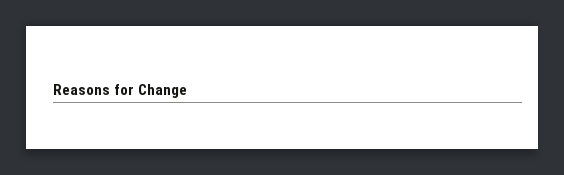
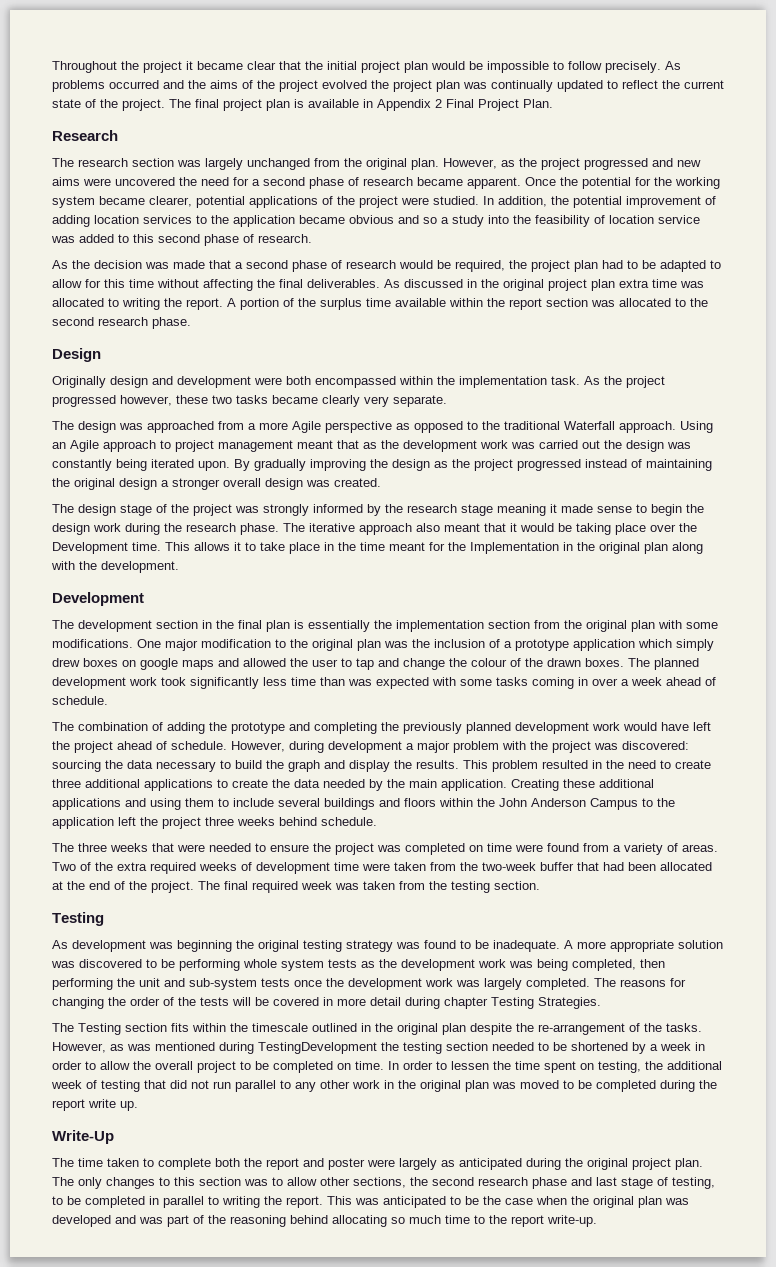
- Reasons for Change
+ Throughout the project it became clear that the initial project plan would be impossible to follow precisely. As problems occurred and the aims of the project evolved the project plan was continually updated to reflect the current state of the project. The final project plan is available in Appendix 2 Final Project Plan.
+ Research
+ The research section was largely unchanged from the original plan. However, as the project progressed and new aims were uncovered the need for a second phase of research became apparent. Once the potential for the working system became clearer, potential applications of the project were studied. In addition, the potential improvement of adding location services to the application became obvious and so a study into the feasibility of location service was added to this second phase of research.
+ As the decision was made that a second phase of research would be required, the project plan had to be adapted to allow for this time without affecting the final deliverables. As discussed in the original project plan extra time was allocated to writing the report. A portion of the surplus time available within the report section was allocated to the second research phase.
+ Design
+ Originally design and development were both encompassed within the implementation task. As the project progressed however, these two tasks became clearly very separate.
+ The design was approached from a more Agile perspective as opposed to the traditional Waterfall approach. Using an Agile approach to project management meant that as the development work was carried out the design was constantly being iterated upon. By gradually improving the design as the project progressed instead of maintaining the original design a stronger overall design was created.
+ The design stage of the project was strongly informed by the research stage meaning it made sense to begin the design work during the research phase. The iterative approach also meant that it would be taking place over the Development time. This allows it to take place in the time meant for the Implementation in the original plan along with the development.
+ Development
+ The development section in the final plan is essentially the implementation section from the original plan with some modifications. One major modification to the original plan was the inclusion of a prototype application which simply drew boxes on google maps and allowed the user to tap and change the colour of the drawn boxes. The planned development work took significantly less time than was expected with some tasks coming in over a week ahead of schedule.
+ The combination of adding the prototype and completing the previously planned development work would have left the project ahead of schedule. However, during development a major problem with the project was discovered: sourcing the data necessary to build the graph and display the results. This problem resulted in the need to create three additional applications to create the data needed by the main application. Creating these additional applications and using them to include several buildings and floors within the John Anderson Campus to the application left the project three weeks behind schedule.
+ The three weeks that were needed to ensure the project was completed on time were found from a variety of areas. Two of the extra required weeks of development time were taken from the two-week buffer that had been allocated at the end of the project. The final required week was taken from the testing section.
+ Testing
+ As development was beginning the original testing strategy was found to be inadequate. A more appropriate solution was discovered to be performing whole system tests as the development work was being completed, then performing the unit and sub-system tests once the development work was largely completed. The reasons for changing the order of the tests will be covered in more detail during chapter Testing Strategies.
+ The Testing section fits within the timescale outlined in the original plan despite the re-arrangement of the tasks. However, as was mentioned during TestingDevelopment the testing section needed to be shortened by a week in order to allow the overall project to be completed on time. In order to lessen the time spent on testing, the additional week of testing that did not run parallel to any other work in the original plan was moved to be completed during the report write up.
+ Write-Up
+ The time taken to complete both the report and poster were largely as anticipated during the original project plan. The only changes to this section was to allow other sections, the second research phase and last stage of testing, to be completed in parallel to writing the report. This was anticipated to be the case when the original plan was developed and was part of the reasoning behind allocating so much time to the report write-up.

